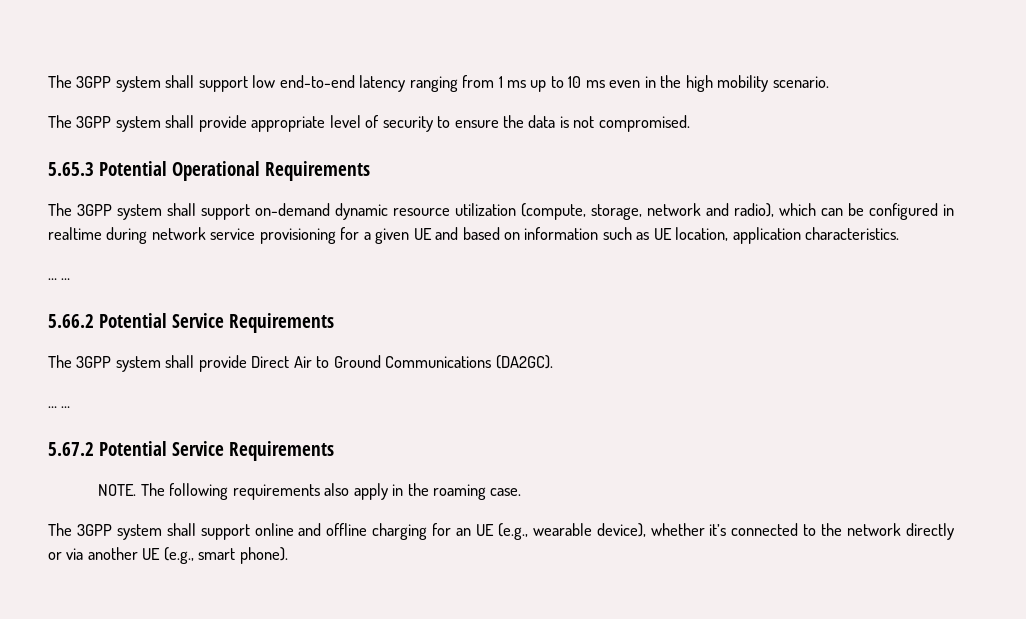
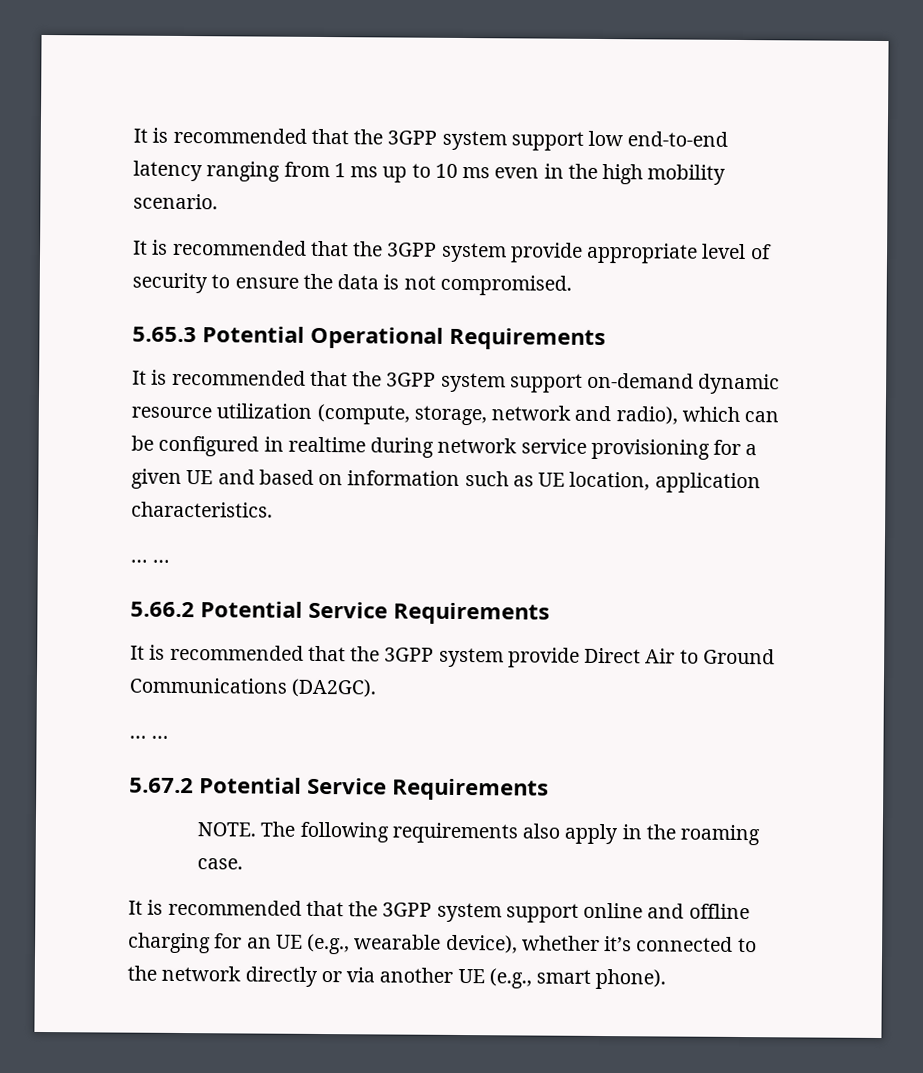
- The 3GPP system shall support low end-to-end latency ranging from 1 ms up to 10 ms even in the high mobility scenario.
+ It is recommended that the 3GPP system support low end-to-end latency ranging from 1 ms up to 10 ms even in the high mobility scenario.
- The 3GPP system shall provide appropriate level of security to ensure the data is not compromised.
+ It is recommended that the 3GPP system provide appropriate level of security to ensure the data is not compromised.
- The 3GPP system shall support on-demand dynamic resource utilization (compute, storage, network and radio), which can be configured in realtime during network service provisioning for a given UE and based on information such as UE location, application characteristics.
+ It is recommended that the 3GPP system support on-demand dynamic resource utilization (compute, storage, network and radio), which can be configured in realtime during network service provisioning for a given UE and based on information such as UE location, application characteristics.
- The 3GPP system shall provide Direct Air to Ground Communications (DA2GC).
+ It is recommended that the 3GPP system provide Direct Air to Ground Communications (DA2GC).
- The 3GPP system shall support online and offline charging for an UE (e.g., wearable device), whether it’s connected to the network directly or via another UE (e.g., smart phone).
+ It is recommended that the 3GPP system support online and offline charging for an UE (e.g., wearable device), whether it’s connected to the network directly or via another UE (e.g., smart phone).

